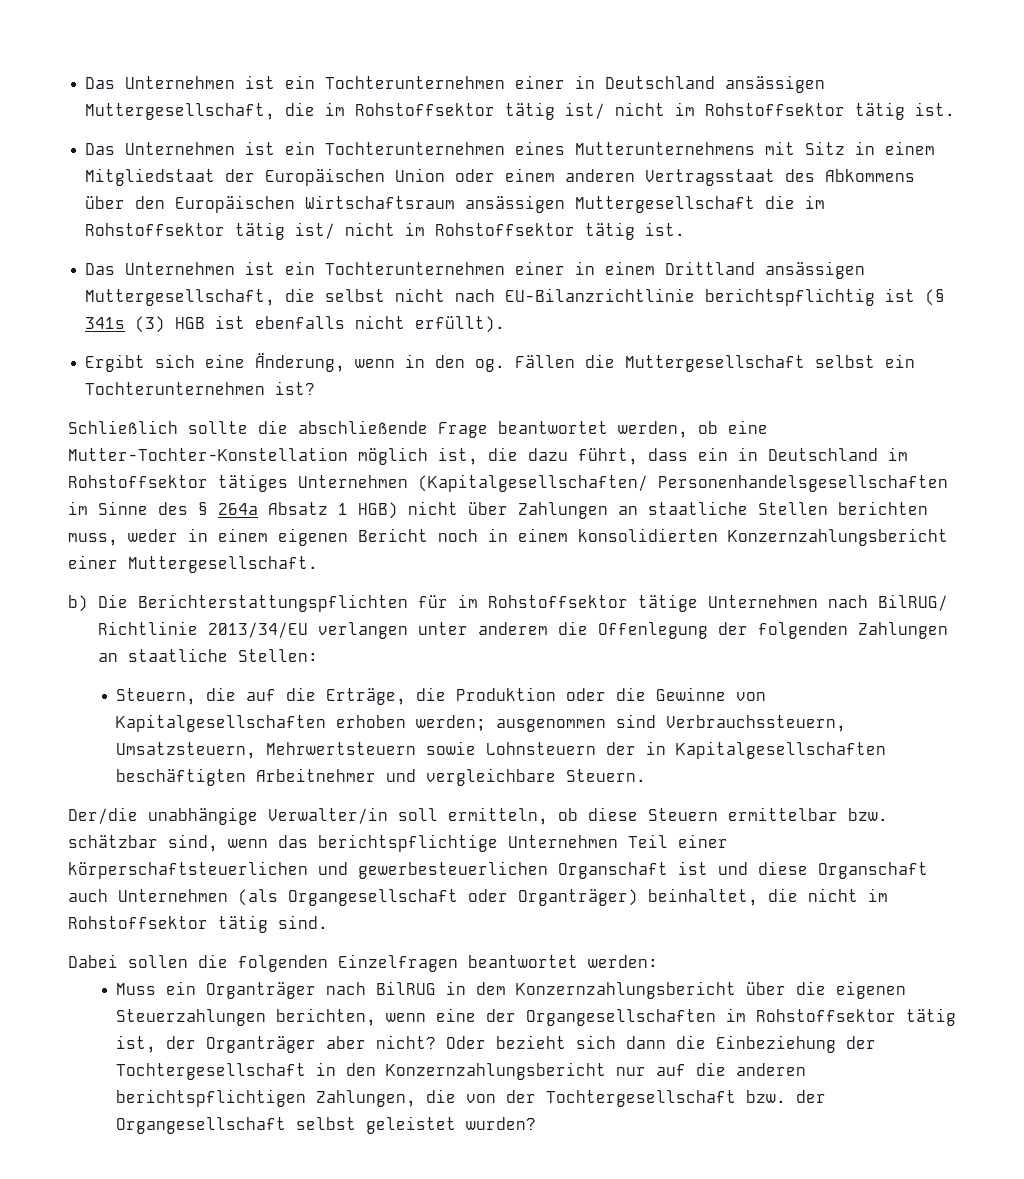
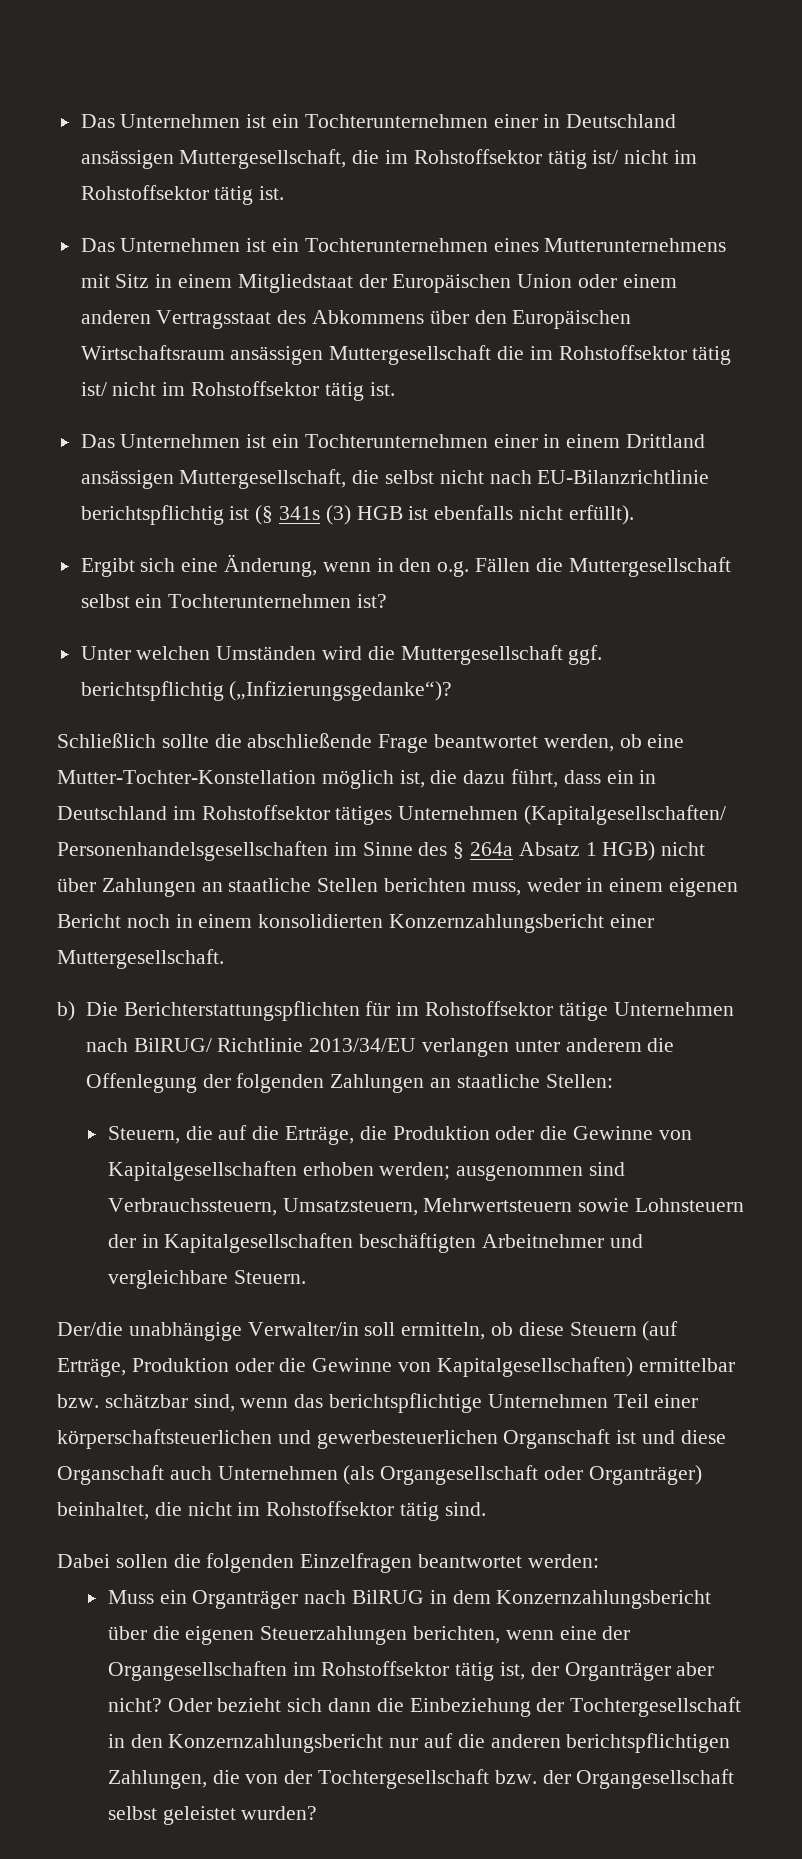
- Ergibt sich eine Änderung, wenn in den og. Fällen die Muttergesellschaft selbst ein Tochterunternehmen ist?
+ Ergibt sich eine Änderung, wenn in den o.g. Fällen die Muttergesellschaft selbst ein Tochterunternehmen ist?
+ Unter welchen Umständen wird die Muttergesellschaft ggf. berichtspflichtig („Infizierungsgedanke“)?
- Der/die unabhängige Verwalter/in soll ermitteln, ob diese Steuern ermittelbar bzw. schätzbar sind, wenn das berichtspflichtige Unternehmen Teil einer körperschaftsteuerlichen und gewerbesteuerlichen Organschaft ist und diese Organschaft auch Unternehmen (als Organgesellschaft oder Organträger) beinhaltet, die nicht im Rohstoffsektor tätig sind.
+ Der/die unabhängige Verwalter/in soll ermitteln, ob diese Steuern (auf Erträge, Produktion oder die Gewinne von Kapitalgesellschaften) ermittelbar bzw. schätzbar sind, wenn das berichtspflichtige Unternehmen Teil einer körperschaftsteuerlichen und gewerbesteuerlichen Organschaft ist und diese Organschaft auch Unternehmen (als Organgesellschaft oder Organträger) beinhaltet, die nicht im Rohstoffsektor tätig sind.

